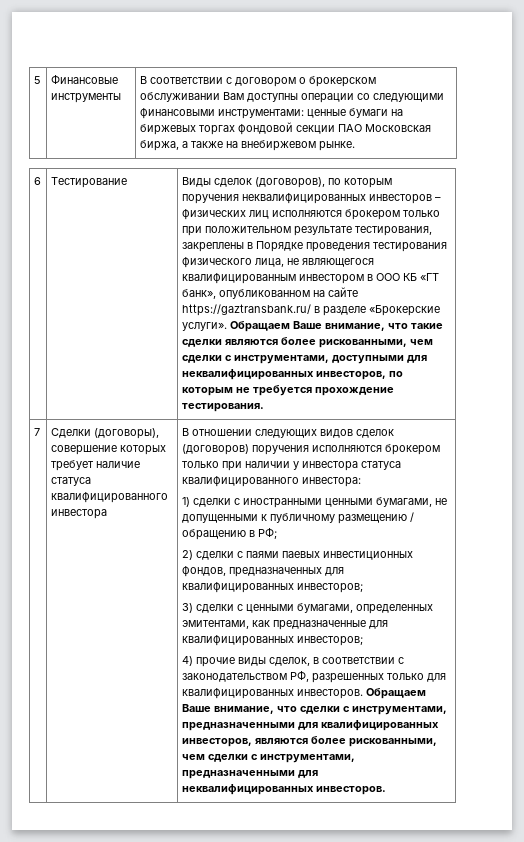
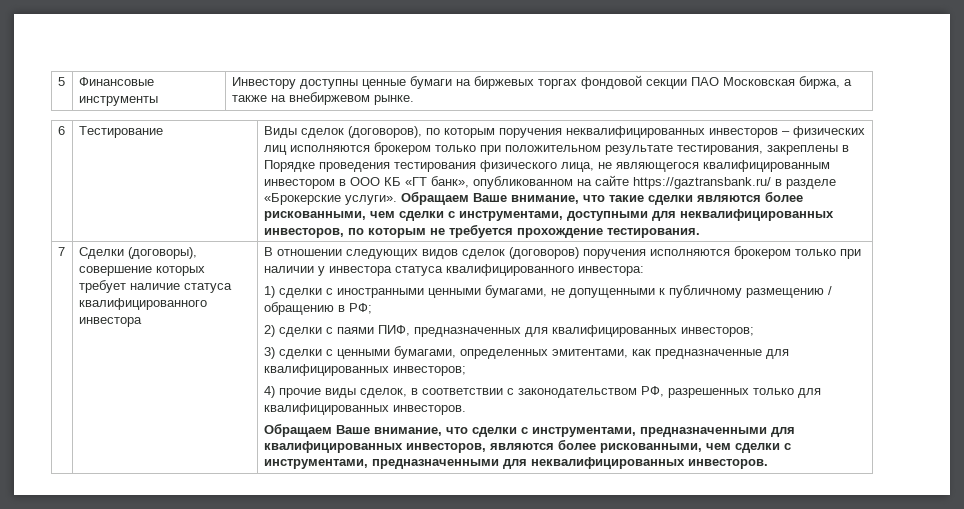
- 5 | Финансовые инструменты | В соответствии с договором о брокерском обслуживании Вам доступны операции со следующими финансовыми инструментами: ценные бумаги на биржевых торгах фондовой секции ПАО Московская биржа, а также на внебиржевом рынке.
+ 5 | Финансовые инструменты | Инвестору доступны ценные бумаги на биржевых торгах фондовой секции ПАО Московская биржа, а также на внебиржевом рынке.
- 2) сделки с паями паевых инвестиционных фондов, предназначенных для квалифицированных инвесторов;
+ 2) сделки с паями ПИФ, предназначенных для квалифицированных инвесторов;
- 4) прочие виды сделок, в соответствии с законодательством РФ, разрешенных только для квалифицированных инвесторов. Обращаем Ваше внимание, что сделки с инструментами, предназначенными для квалифицированных инвесторов, являются более рискованными, чем сделки с инструментами, предназначенными для неквалифицированных инвесторов.
+ 4) прочие виды сделок, в соответствии с законодательством РФ, разрешенных только для квалифицированных инвесторов.
+ Обращаем Ваше внимание, что сделки с инструментами, предназначенными для квалифицированных инвесторов, являются более рискованными, чем сделки с инструментами, предназначенными для неквалифицированных инвесторов.

